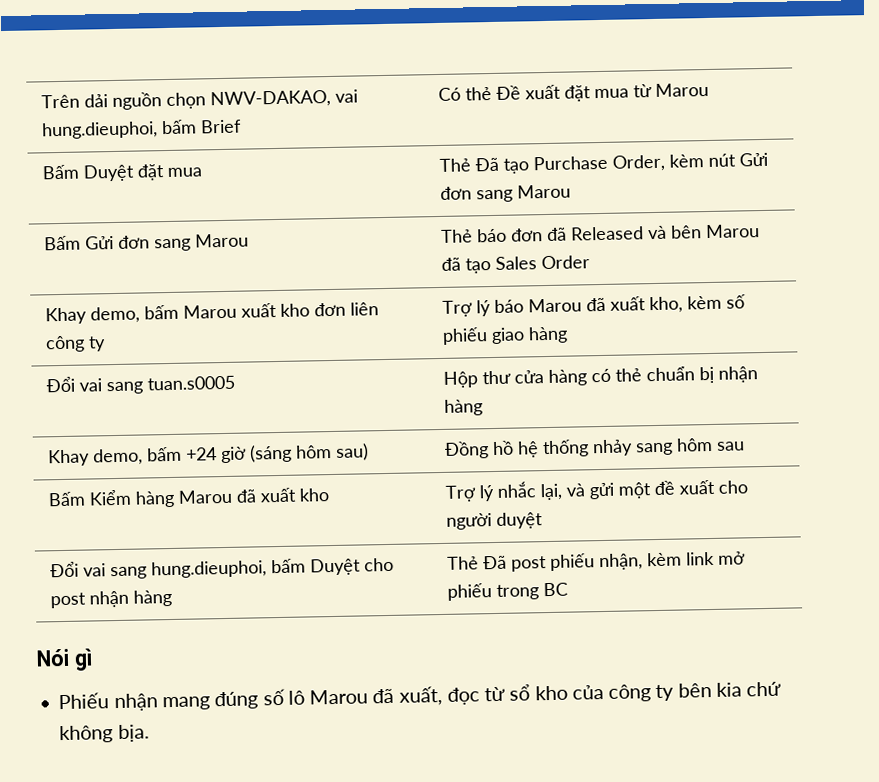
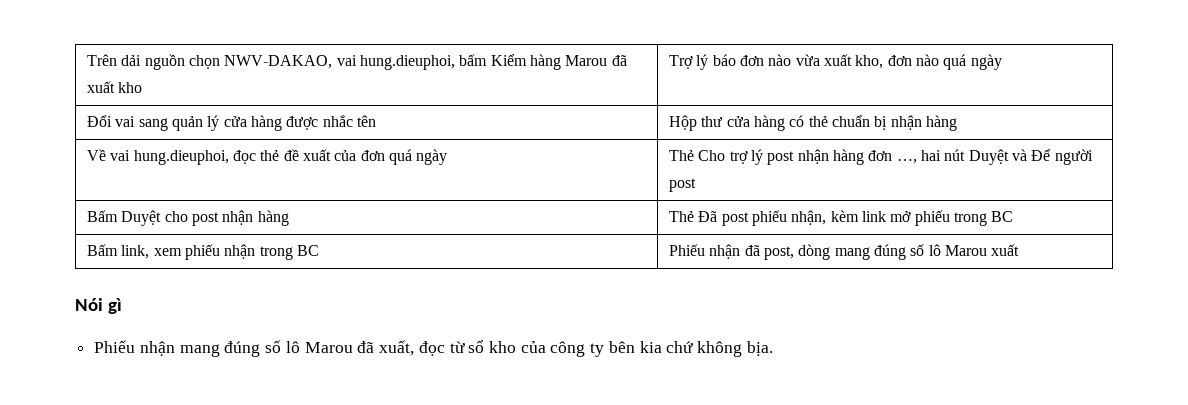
- Trên dải nguồn chọn NWV-DAKAO, vai hung.dieuphoi, bấm Brief | Có thẻ Đề xuất đặt mua từ Marou
- Bấm Duyệt đặt mua | Thẻ Đã tạo Purchase Order, kèm nút Gửi đơn sang Marou
- Bấm Gửi đơn sang Marou | Thẻ báo đơn đã Released và bên Marou đã tạo Sales Order
- Khay demo, bấm Marou xuất kho đơn liên công ty | Trợ lý báo Marou đã xuất kho, kèm số phiếu giao hàng
- Đổi vai sang tuan.s0005 | Hộp thư cửa hàng có thẻ chuẩn bị nhận hàng
+ Trên dải nguồn chọn NWV-DAKAO, vai hung.dieuphoi, bấm Kiểm hàng Marou đã xuất kho | Trợ lý báo đơn nào vừa xuất kho, đơn nào quá ngày
+ Đổi vai sang quản lý cửa hàng được nhắc tên | Hộp thư cửa hàng có thẻ chuẩn bị nhận hàng
- Khay demo, bấm +24 giờ (sáng hôm sau) | Đồng hồ hệ thống nhảy sang hôm sau
- Bấm Kiểm hàng Marou đã xuất kho | Trợ lý nhắc lại, và gửi một đề xuất cho người duyệt
- Đổi vai sang hung.dieuphoi, bấm Duyệt cho post nhận hàng | Thẻ Đã post phiếu nhận, kèm link mở phiếu trong BC
+ Về vai hung.dieuphoi, đọc thẻ đề xuất của đơn quá ngày | Thẻ Cho trợ lý post nhận hàng đơn …, hai nút Duyệt và Để người post
+ Bấm Duyệt cho post nhận hàng | Thẻ Đã post phiếu nhận, kèm link mở phiếu trong BC
+ Bấm link, xem phiếu nhận trong BC | Phiếu nhận đã post, dòng mang đúng số lô Marou xuất

